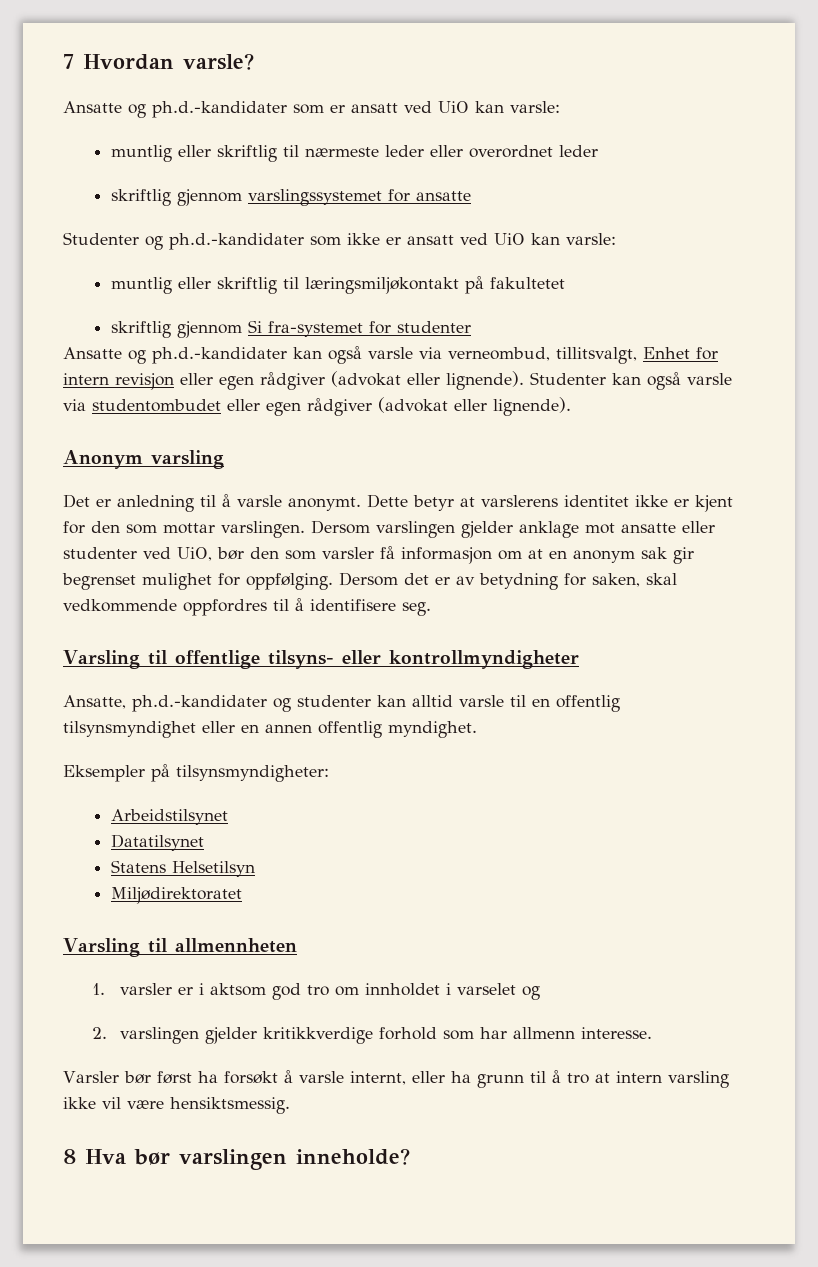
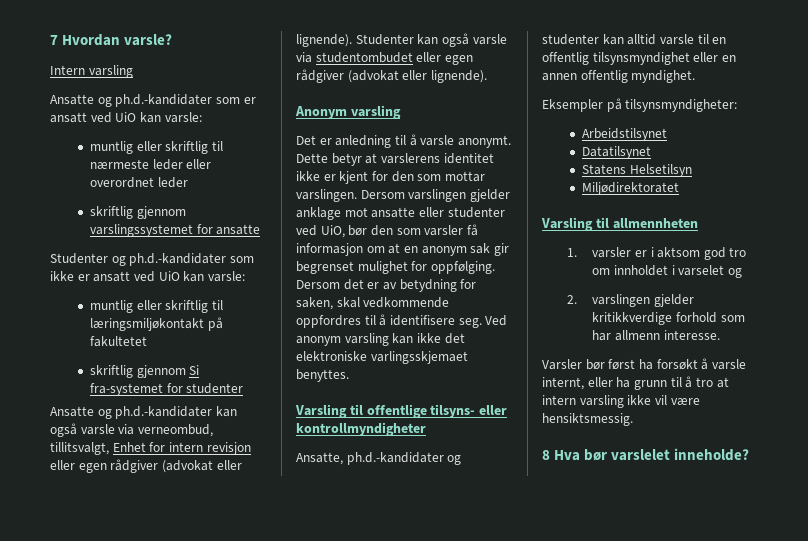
+ Intern varsling
+ Ved anonym varsling kan ikke det elektroniske varlingsskjemaet benyttes.
- 8 Hva bør varslingen inneholde?
+ 8 Hva bør varslelet inneholde?

